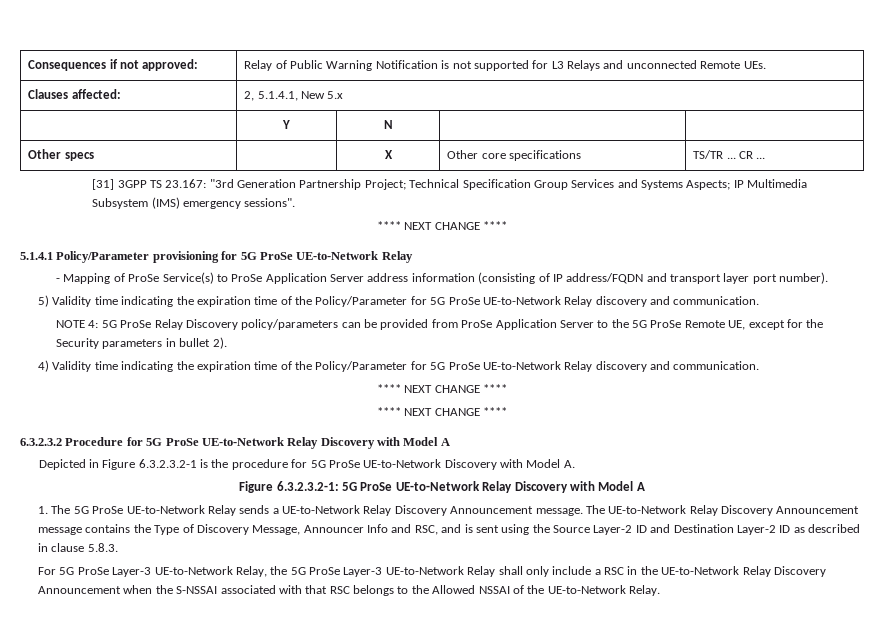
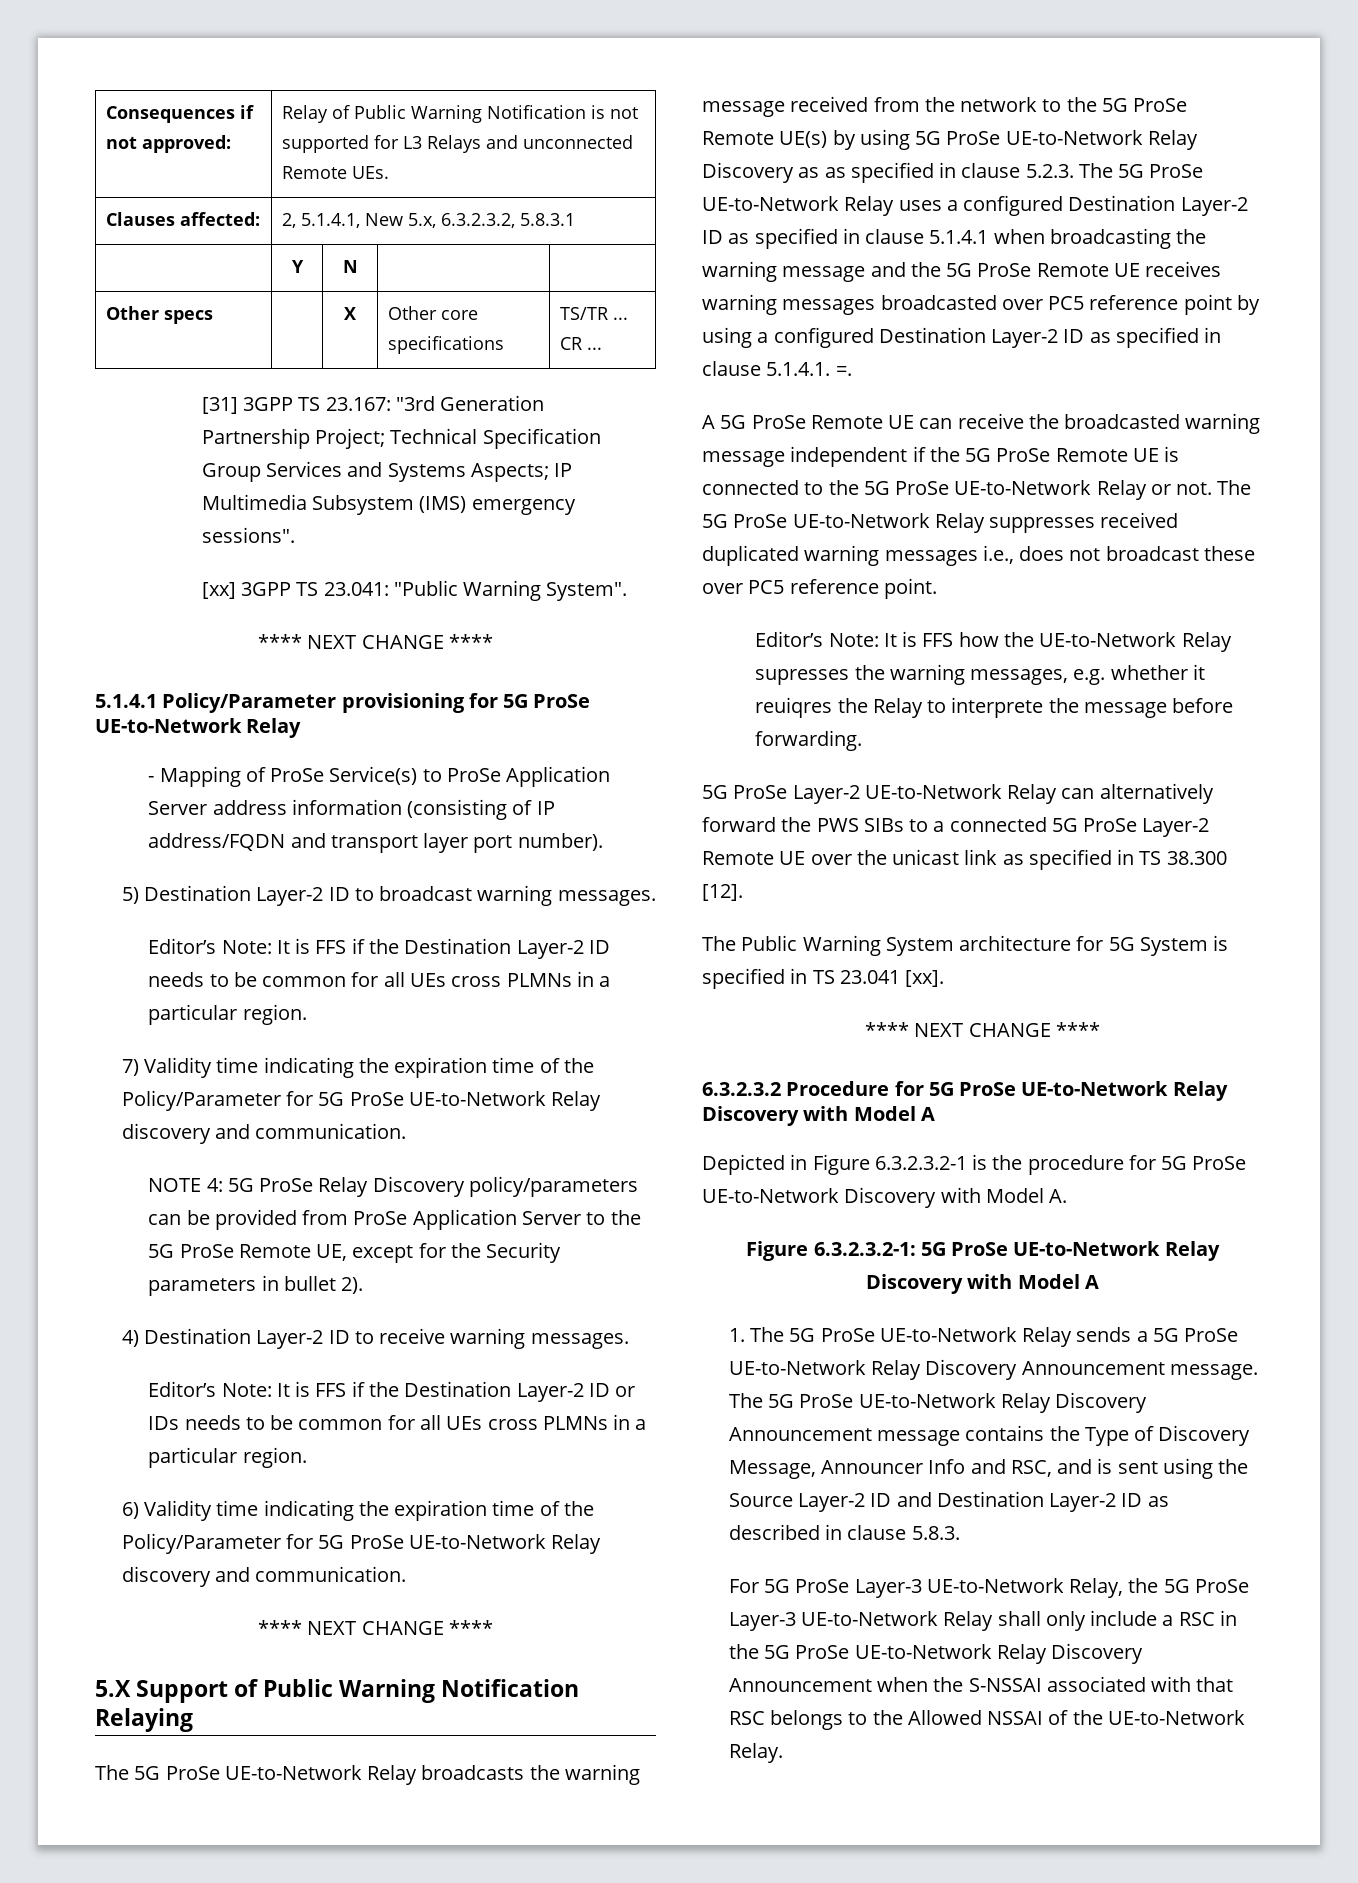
- Clauses affected: | 2, 5.1.4.1, New 5.x
+ Clauses affected: | 2, 5.1.4.1, New 5.x, 6.3.2.3.2, 5.8.3.1
+ [xx] 3GPP TS 23.041: "Public Warning System".
- 5) Validity time indicating the expiration time of the Policy/Parameter for 5G ProSe UE-to-Network Relay discovery and communication.
+ 5) Destination Layer-2 ID to broadcast warning messages.
+ Editor’s Note: It is FFS if the Destination Layer-2 ID needs to be common for all UEs cross PLMNs in a particular region.
+ 7) Validity time indicating the expiration time of the Policy/Parameter for 5G ProSe UE-to-Network Relay discovery and communication.
- 4) Validity time indicating the expiration time of the Policy/Parameter for 5G ProSe UE-to-Network Relay discovery and communication.
+ 4) Destination Layer-2 ID to receive warning messages.
+ Editor’s Note: It is FFS if the Destination Layer-2 ID or IDs needs to be common for all UEs cross PLMNs in a particular region.
+ 6) Validity time indicating the expiration time of the Policy/Parameter for 5G ProSe UE-to-Network Relay discovery and communication.
+ 5.X Support of Public Warning Notification Relaying
+ The 5G ProSe UE-to-Network Relay broadcasts the warning message received from the network to the 5G ProSe Remote UE(s) by using 5G ProSe UE-to-Network Relay Discovery as as specified in clause 5.2.3. The 5G ProSe UE-to-Network Relay uses a configured Destination Layer-2 ID as specified in clause 5.1.4.1 when broadcasting the warning message and the 5G ProSe Remote UE receives warning messages broadcasted over PC5 reference point by using a configured Destination Layer-2 ID as specified in clause 5.1.4.1. =.
+ A 5G ProSe Remote UE can receive the broadcasted warning message independent if the 5G ProSe Remote UE is connected to the 5G ProSe UE-to-Network Relay or not. The 5G ProSe UE-to-Network Relay suppresses received duplicated warning messages i.e., does not broadcast these over PC5 reference point.
+ Editor’s Note: It is FFS how the UE-to-Network Relay supresses the warning messages, e.g. whether it reuiqres the Relay to interprete the message before forwarding.
+ 5G ProSe Layer-2 UE-to-Network Relay can alternatively forward the PWS SIBs to a connected 5G ProSe Layer-2 Remote UE over the unicast link as specified in TS 38.300 [12].
+ The Public Warning System architecture for 5G System is specified in TS 23.041 [xx].
- 1. The 5G ProSe UE-to-Network Relay sends a UE-to-Network Relay Discovery Announcement message.
+ 1. The 5G ProSe UE-to-Network Relay sends a 5G ProSe UE-to-Network Relay Discovery Announcement message.
- The UE-to-Network Relay Discovery Announcement message contains the Type of Discovery Message, Announcer Info and RSC, and is sent using the Source Layer-2 ID and Destination Layer-2 ID as described in clause 5.8.3.
+ The 5G ProSe UE-to-Network Relay Discovery Announcement message contains the Type of Discovery Message, Announcer Info and RSC, and is sent using the Source Layer-2 ID and Destination Layer-2 ID as described in clause 5.8.3.
- For 5G ProSe Layer-3 UE-to-Network Relay, the 5G ProSe Layer-3 UE-to-Network Relay shall only include a RSC in the UE-to-Network Relay Discovery Announcement when the S-NSSAI associated with that RSC belongs to the Allowed NSSAI of the UE-to-Network Relay.
+ For 5G ProSe Layer-3 UE-to-Network Relay, the 5G ProSe Layer-3 UE-to-Network Relay shall only include a RSC in the 5G ProSe UE-to-Network Relay Discovery Announcement when the S-NSSAI associated with that RSC belongs to the Allowed NSSAI of the UE-to-Network Relay.

